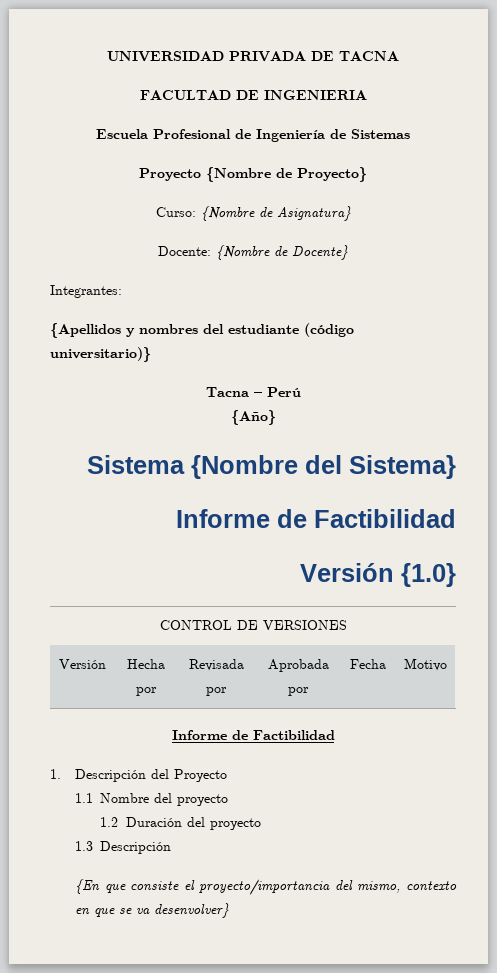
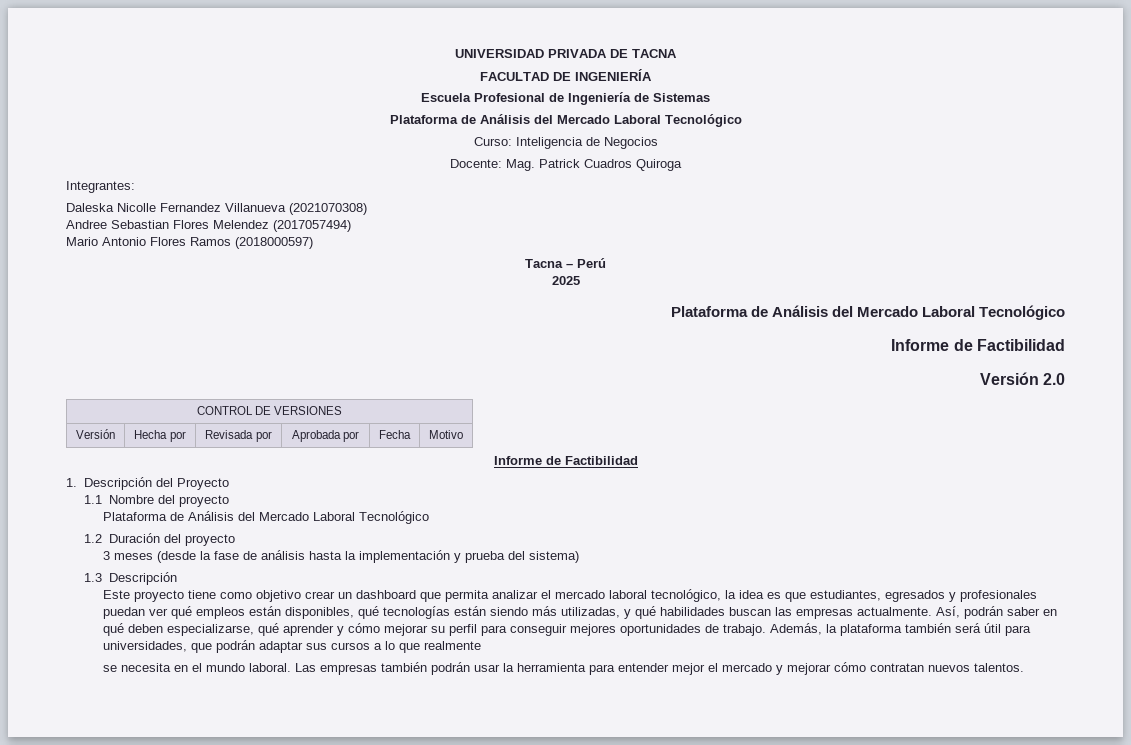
- FACULTAD DE INGENIERIA
+ FACULTAD DE INGENIERÍA
  Escuela Profesional de Ingeniería de Sistemas
- Proyecto {Nombre de Proyecto}
- Curso: {Nombre de Asignatura}
- Docente: {Nombre de Docente}
+ Plataforma de Análisis del Mercado Laboral Tecnológico
+ Curso: Inteligencia de Negocios
+ Docente: Mag. Patrick Cuadros Quiroga
  Integrantes:
- {Apellidos y nombres del estudiante (código universitario)}
+ Daleska Nicolle Fernandez Villanueva (2021070308)
+ Andree Sebastian Flores Melendez (2017057494)
+ Mario Antonio Flores Ramos (2018000597)
  Tacna – Perú
- {Año}
- Sistema {Nombre del Sistema}
+ 2025
+ Plataforma de Análisis del Mercado Laboral Tecnológico
- Versión {1.0}
+ Versión 2.0
  1.1 Nombre del proyecto
+ Plataforma de Análisis del Mercado Laboral Tecnológico
  1.2 Duración del proyecto
+ 3 meses (desde la fase de análisis hasta la implementación y prueba del sistema)
  1.3 Descripción
- {En que consiste el proyecto/importancia del mismo, contexto en que se va desenvolver}
+ Este proyecto tiene como objetivo crear un dashboard que permita analizar el mercado laboral tecnológico, la idea es que estudiantes, egresados y profesionales puedan ver qué empleos están disponibles, qué tecnologías están siendo más utilizadas, y qué habilidades buscan las empresas actualmente. Así, podrán saber en qué deben especializarse, qué aprender y cómo mejorar su perfil para conseguir mejores oportunidades de trabajo. Además, la plataforma también será útil para universidades, que podrán adaptar sus cursos a lo que realmente
+ se necesita en el mundo laboral. Las empresas también podrán usar la herramienta para entender mejor el mercado y mejorar cómo contratan nuevos talentos.

